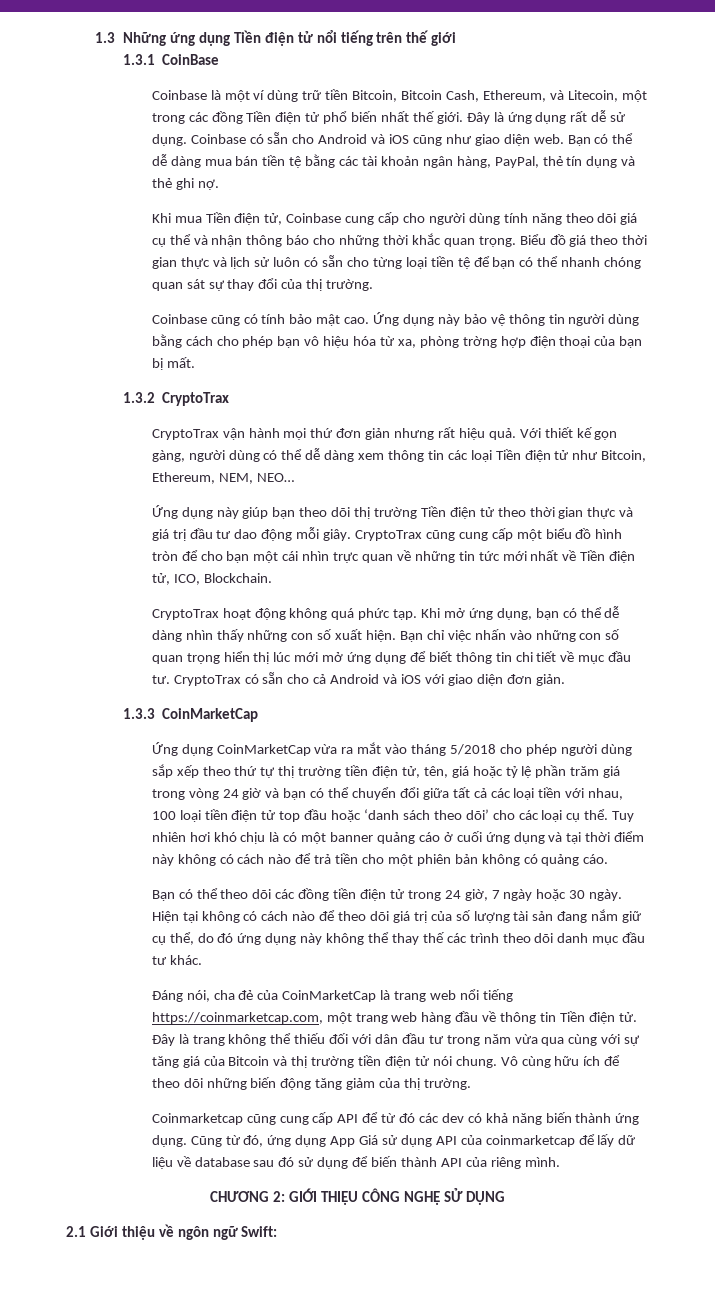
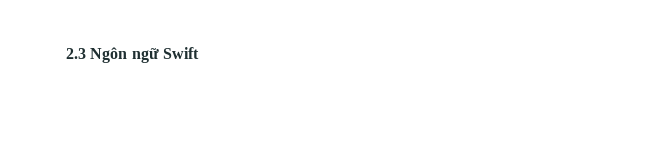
- 1.3 Những ứng dụng Tiền điện tử nổi tiếng trên thế giới
- 1.3.1 CoinBase
- Coinbase là một ví dùng trữ tiền Bitcoin, Bitcoin Cash, Ethereum, và Litecoin, một trong các đồng Tiền điện tử phổ biến nhất thế giới. Đây là ứng dụng rất dễ sử dụng. Coinbase có sẵn cho Android và iOS cũng như giao diện web. Bạn có thể dễ dàng mua bán tiền tệ bằng các tài khoản ngân hàng, PayPal, thẻ tín dụng và thẻ ghi nợ.
- Khi mua Tiền điện tử, Coinbase cung cấp cho người dùng tính năng theo dõi giá cụ thể và nhận thông báo cho những thời khắc quan trọng. Biểu đồ giá theo thời gian thực và lịch sử luôn có sẵn cho từng loại tiền tệ để bạn có thể nhanh chóng quan sát sự thay đổi của thị trường.
- Coinbase cũng có tính bảo mật cao. Ứng dụng này bảo vệ thông tin người dùng bằng cách cho phép bạn vô hiệu hóa từ xa, phòng trờng hợp điện thoại của bạn bị mất.
- 1.3.2 CryptoTrax
- CryptoTrax vận hành mọi thứ đơn giản nhưng rất hiệu quả. Với thiết kế gọn gàng, người dùng có thể dễ dàng xem thông tin các loại Tiền điện tử như Bitcoin, Ethereum, NEM, NEO…
- Ứng dụng này giúp bạn theo dõi thị trường Tiền điện tử theo thời gian thực và giá trị đầu tư dao động mỗi giây. CryptoTrax cũng cung cấp một biểu đồ hình tròn để cho bạn một cái nhìn trực quan về những tin tức mới nhất về Tiền điện tử, ICO, Blockchain.
- CryptoTrax hoạt động không quá phức tạp. Khi mở ứng dụng, bạn có thể dễ dàng nhìn thấy những con số xuất hiện. Bạn chỉ việc nhấn vào những con số quan trọng hiển thị lúc mới mở ứng dụng để biết thông tin chi tiết về mục đầu tư. CryptoTrax có sẵn cho cả Android và iOS với giao diện đơn giản.
- 1.3.3 CoinMarketCap
- Ứng dụng CoinMarketCap vừa ra mắt vào tháng 5/2018 cho phép người dùng sắp xếp theo thứ tự thị trường tiền điện tử, tên, giá hoặc tỷ lệ phần trăm giá trong vòng 24 giờ và bạn có thể chuyển đổi giữa tất cả các loại tiền với nhau, 100 loại tiền điện tử top đầu hoặc ‘danh sách theo dõi’ cho các loại cụ thể. Tuy nhiên hơi khó chịu là có một banner quảng cáo ở cuối ứng dụng và tại thời điểm này không có cách nào để trả tiền cho một phiên bản không có quảng cáo.
- Bạn có thể theo dõi các đồng tiền điện tử trong 24 giờ, 7 ngày hoặc 30 ngày. Hiện tại không có cách nào để theo dõi giá trị của số lượng tài sản đang nắm giữ cụ thể, do đó ứng dụng này không thể thay thế các trình theo dõi danh mục đầu tư khác.
- Đáng nói, cha đẻ của CoinMarketCap là trang web nổi tiếng https://coinmarketcap.com, một trang web hàng đầu về thông tin Tiền điện tử. Đây là trang không thể thiếu đối với dân đầu tư trong năm vừa qua cùng với sự tăng giá của Bitcoin và thị trường tiền điện tử nói chung. Vô cùng hữu ích để theo dõi những biến động tăng giảm của thị trường.
- Coinmarketcap cũng cung cấp API để từ đó các dev có khả năng biến thành ứng dụng. Cũng từ đó, ứng dụng App Giá sử dụng API của coinmarketcap để lấy dữ liệu về database sau đó sử dụng để biến thành API của riêng mình.
- CHƯƠNG 2: GIỚI THIỆU CÔNG NGHỆ SỬ DỤNG
- 2.1 Giới thiệu về ngôn ngữ Swift:
+ 2.3 Ngôn ngữ Swift

